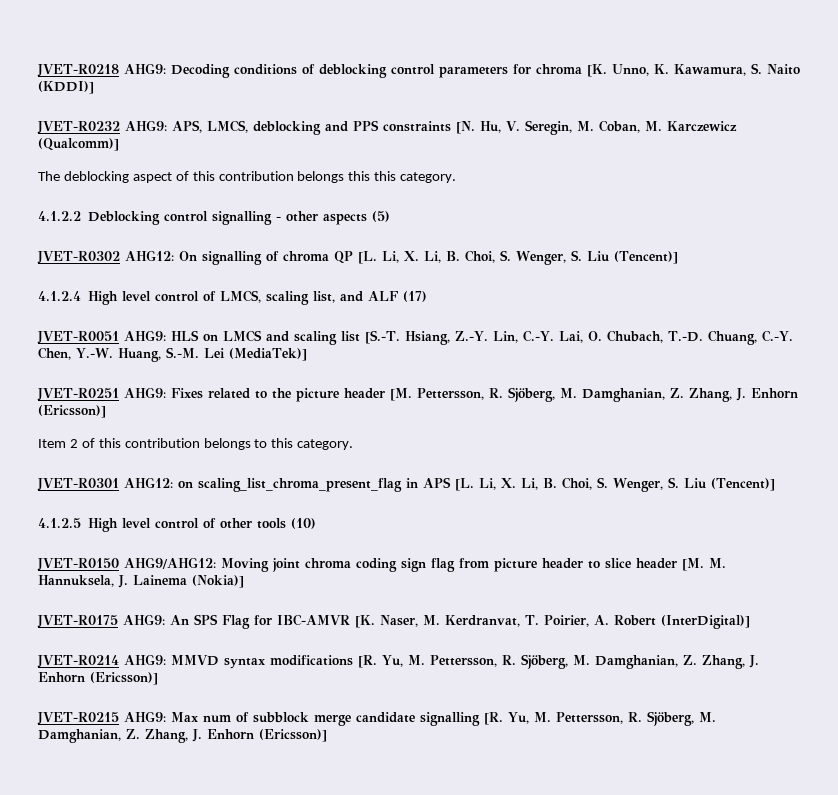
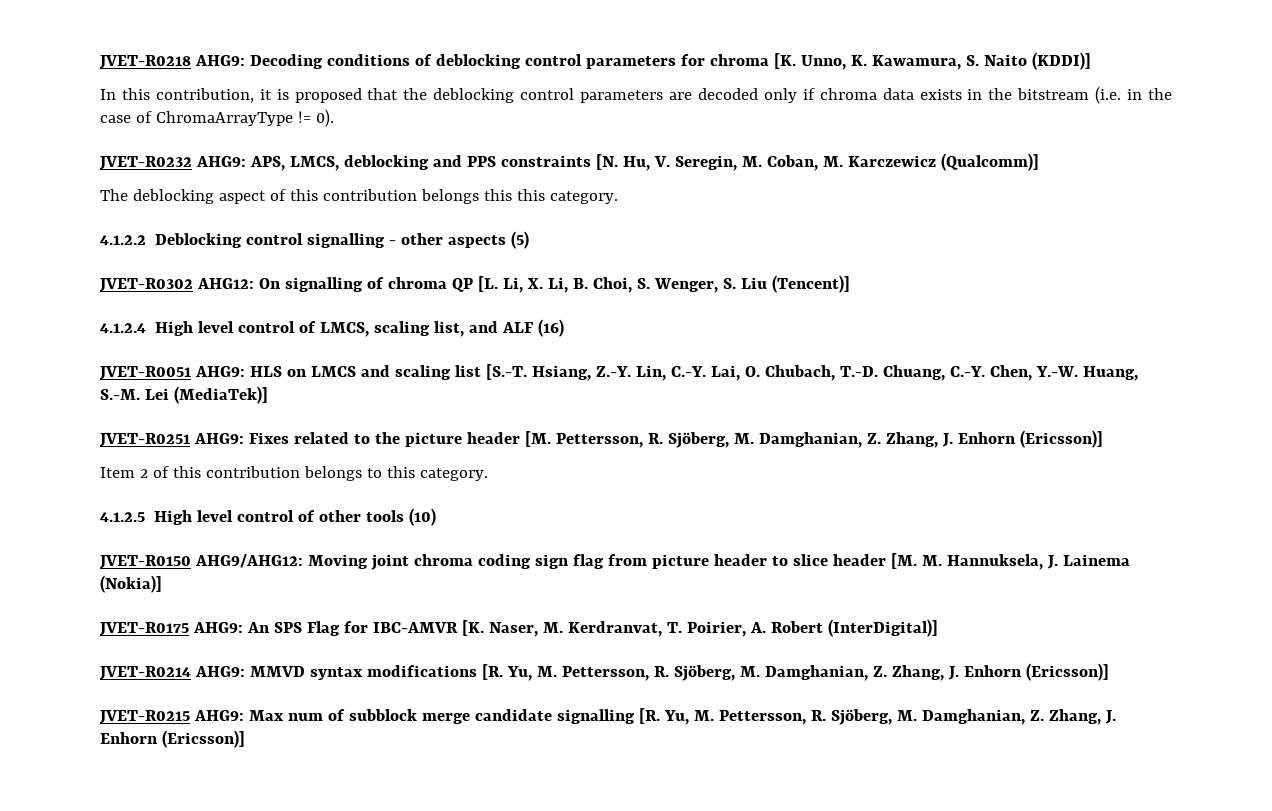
+ In this contribution, it is proposed that the deblocking control parameters are decoded only if chroma data exists in the bitstream (i.e. in the case of ChromaArrayType != 0).
- 4.1.2.4 High level control of LMCS, scaling list, and ALF (17)
+ 4.1.2.4 High level control of LMCS, scaling list, and ALF (16)
- JVET-R0301 AHG12: on scaling_list_chroma_present_flag in APS [L. Li, X. Li, B. Choi, S. Wenger, S. Liu (Tencent)]

